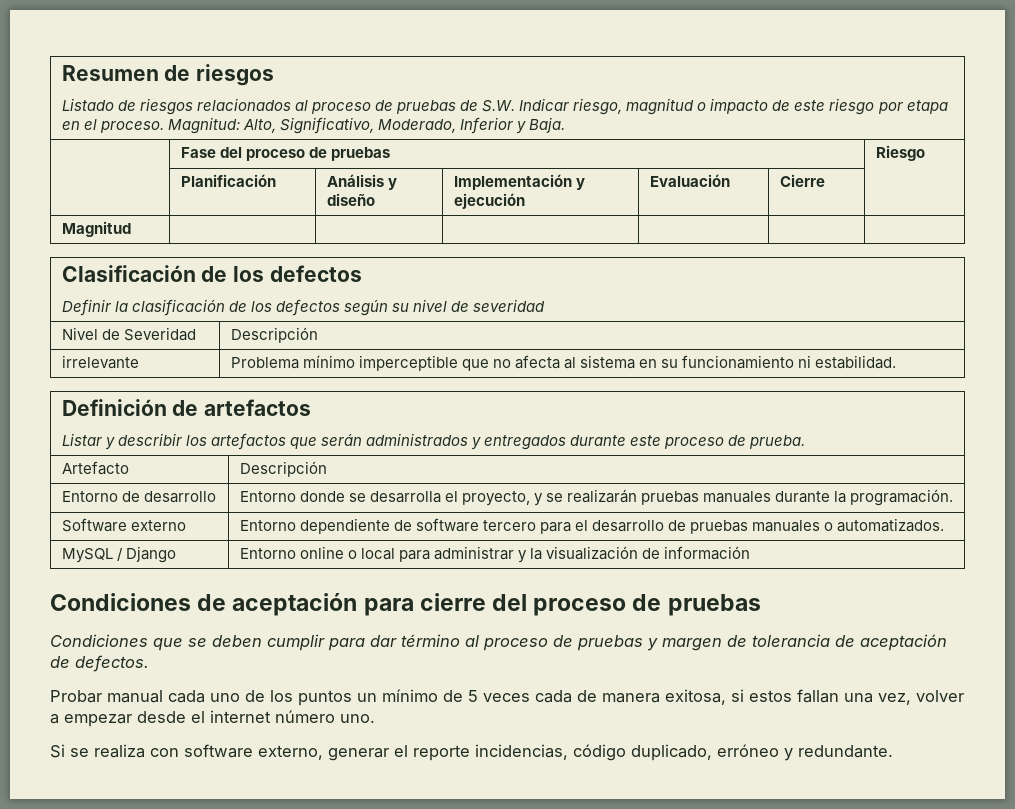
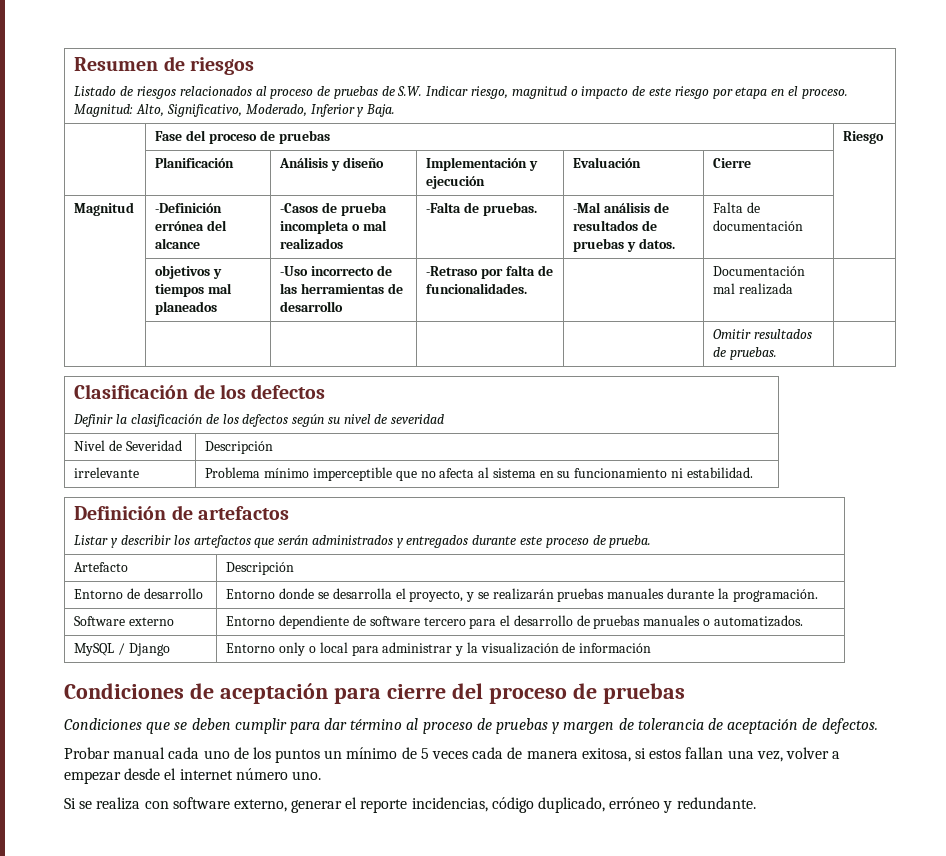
- Magnitud | | | | | |
+ Magnitud | -Definición errónea del alcance | -Casos de prueba incompleta o mal realizados | -Falta de pruebas. | -Mal análisis de resultados de pruebas y datos. | Falta de documentación |
+ | objetivos y tiempos mal planeados | -Uso incorrecto de las herramientas de desarrollo | -Retraso por falta de funcionalidades. | | Documentación mal realizada |
+ | | | | | Omitir resultados de pruebas. |
- MySQL / Django | Entorno online o local para administrar y la visualización de información
+ MySQL / Django | Entorno only o local para administrar y la visualización de información

